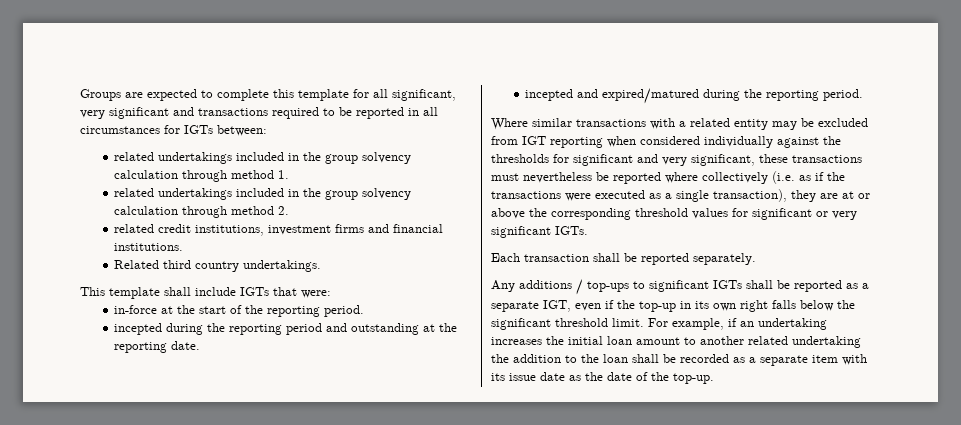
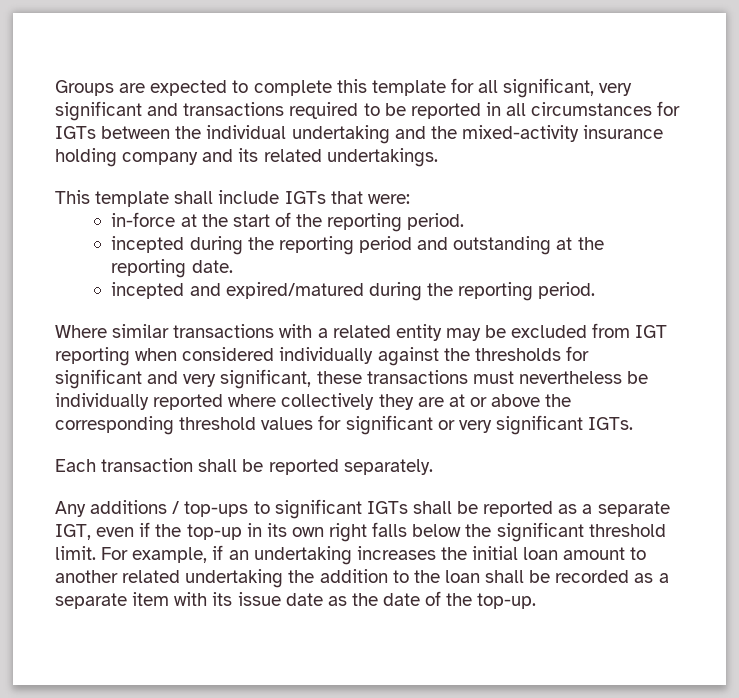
- Groups are expected to complete this template for all significant, very significant and transactions required to be reported in all circumstances for IGTs between:
- related undertakings included in the group solvency calculation through method 1.
- related undertakings included in the group solvency calculation through method 2.
- related credit institutions, investment firms and financial institutions.
- Related third country undertakings.
+ Groups are expected to complete this template for all significant, very significant and transactions required to be reported in all circumstances for IGTs between the individual undertaking and the mixed-activity insurance holding company and its related undertakings.
- Where similar transactions with a related entity may be excluded from IGT reporting when considered individually against the thresholds for significant and very significant, these transactions must nevertheless be reported where collectively (i.e. as if the transactions were executed as a single transaction), they are at or above the corresponding threshold values for significant or very significant IGTs.
+ Where similar transactions with a related entity may be excluded from IGT reporting when considered individually against the thresholds for significant and very significant, these transactions must nevertheless be individually reported where collectively they are at or above the corresponding threshold values for significant or very significant IGTs.

